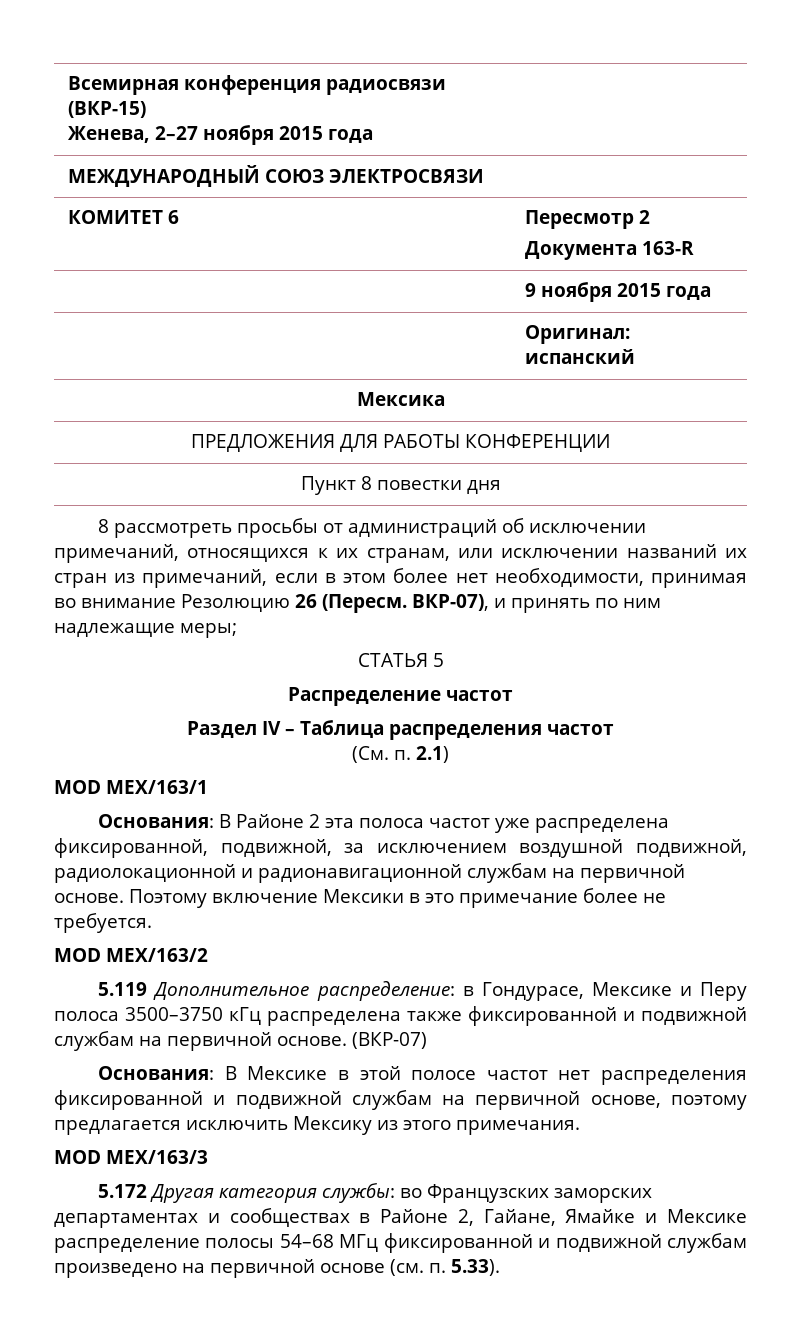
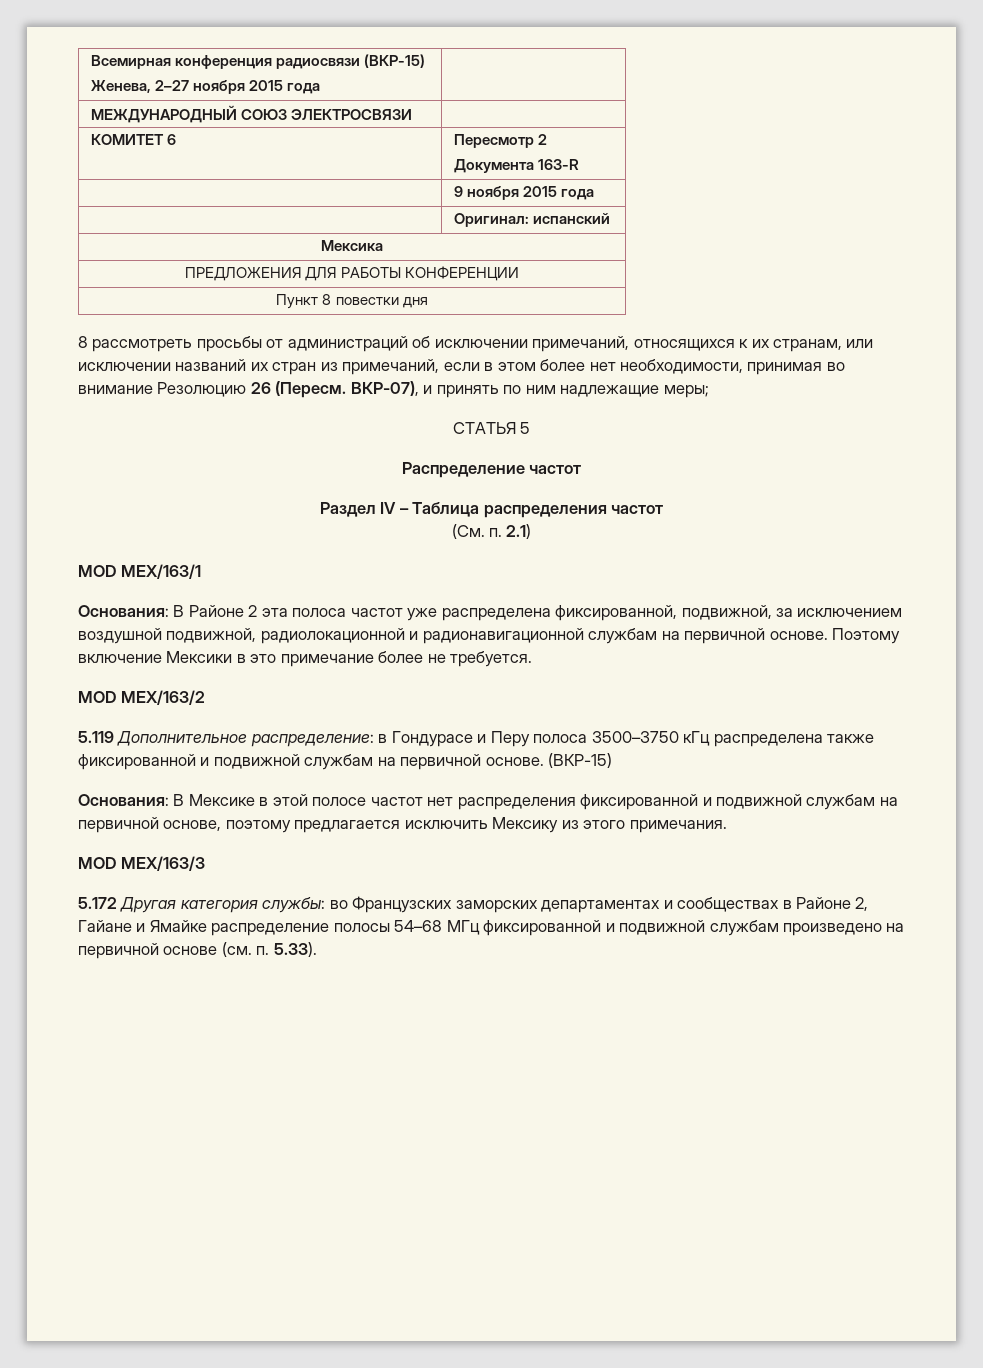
- 5.119 Дополнительное распределение: в Гондурасе, Мексике и Перу полоса 3500–3750 кГц распределена также фиксированной и подвижной службам на первичной основе. (ВКР-07)
+ 5.119 Дополнительное распределение: в Гондурасе и Перу полоса 3500–3750 кГц распределена также фиксированной и подвижной службам на первичной основе. (ВКР-15)
- 5.172 Другая категория службы: во Французских заморских департаментах и сообществах в Районе 2, Гайане, Ямайке и Мексике распределение полосы 54–68 МГц фиксированной и подвижной службам произведено на первичной основе (см. п. 5.33).
+ 5.172 Другая категория службы: во Французских заморских департаментах и сообществах в Районе 2, Гайане и Ямайке распределение полосы 54–68 МГц фиксированной и подвижной службам произведено на первичной основе (см. п. 5.33).

